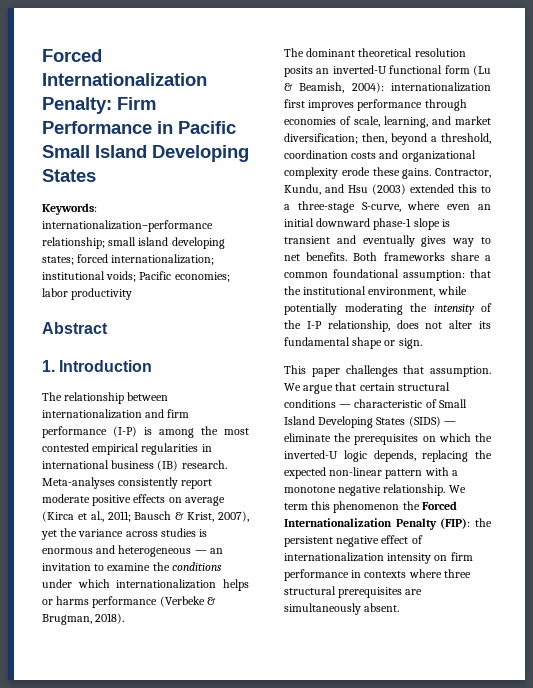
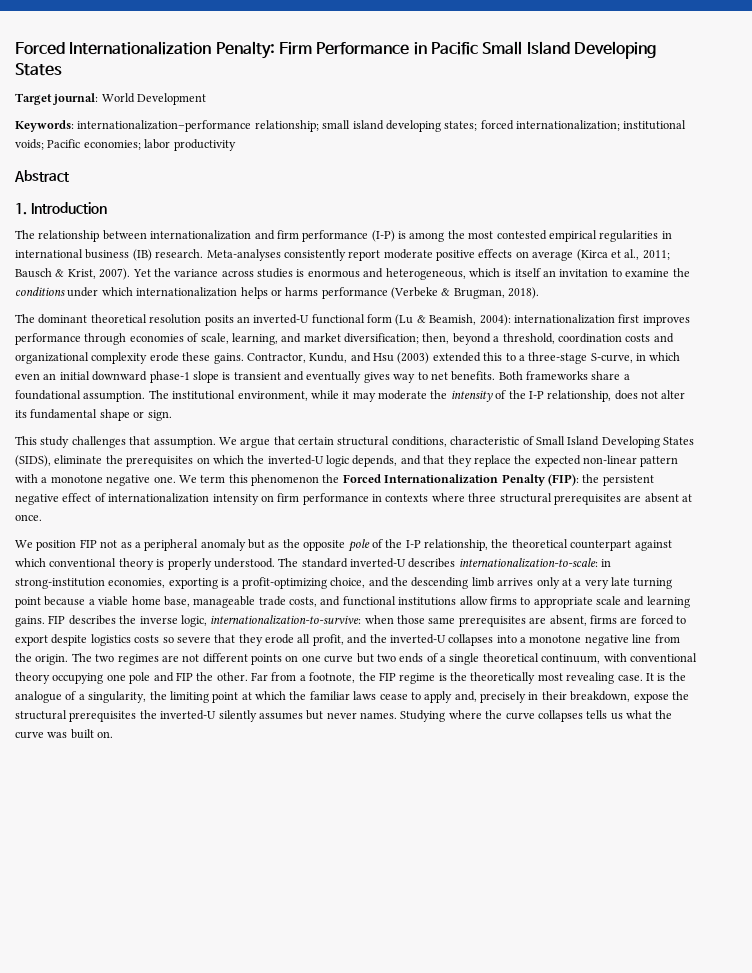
+ Target journal: World Development
- Meta-analyses consistently report moderate positive effects on average (Kirca et al., 2011; Bausch & Krist, 2007), yet the variance across studies is enormous and heterogeneous — an invitation to examine the conditions under which internationalization helps or harms performance (Verbeke & Brugman, 2018).
+ Meta-analyses consistently report moderate positive effects on average (Kirca et al., 2011; Bausch & Krist, 2007). Yet the variance across studies is enormous and heterogeneous, which is itself an invitation to examine the conditions under which internationalization helps or harms performance (Verbeke & Brugman, 2018).
- Contractor, Kundu, and Hsu (2003) extended this to a three-stage S-curve, where even an initial downward phase-1 slope is transient and eventually gives way to net benefits.
+ Contractor, Kundu, and Hsu (2003) extended this to a three-stage S-curve, in which even an initial downward phase-1 slope is transient and eventually gives way to net benefits.
- Both frameworks share a common foundational assumption: that the institutional environment, while potentially moderating the intensity of the I-P relationship, does not alter its fundamental shape or sign.
+ Both frameworks share a foundational assumption. The institutional environment, while it may moderate the intensity of the I-P relationship, does not alter its fundamental shape or sign.
- This paper challenges that assumption.
+ This study challenges that assumption.
- We argue that certain structural conditions — characteristic of Small Island Developing States (SIDS) — eliminate the prerequisites on which the inverted-U logic depends, replacing the expected non-linear pattern with a monotone negative relationship.
+ We argue that certain structural conditions, characteristic of Small Island Developing States (SIDS), eliminate the prerequisites on which the inverted-U logic depends, and that they replace the expected non-linear pattern with a monotone negative one.
- We term this phenomenon the Forced Internationalization Penalty (FIP): the persistent negative effect of internationalization intensity on firm performance in contexts where three structural prerequisites are simultaneously absent.
+ We term this phenomenon the Forced Internationalization Penalty (FIP): the persistent negative effect of internationalization intensity on firm performance in contexts where three structural prerequisites are absent at once.
+ We position FIP not as a peripheral anomaly but as the opposite pole of the I-P relationship, the theoretical counterpart against which conventional theory is properly understood. The standard inverted-U describes internationalization-to-scale: in strong-institution economies, exporting is a profit-optimizing choice, and the descending limb arrives only at a very late turning point because a viable home base, manageable trade costs, and functional institutions allow firms to appropriate scale and learning gains. FIP describes the inverse logic, internationalization-to-survive: when those same prerequisites are absent, firms are forced to export despite logistics costs so severe that they erode all profit, and the inverted-U collapses into a monotone negative line from the origin. The two regimes are not different points on one curve but two ends of a single theoretical continuum, with conventional theory occupying one pole and FIP the other. Far from a footnote, the FIP regime is the theoretically most revealing case. It is the analogue of a singularity, the limiting point at which the familiar laws cease to apply and, precisely in their breakdown, expose the structural prerequisites the inverted-U silently assumes but never names. Studying where the curve collapses tells us what the curve was built on.

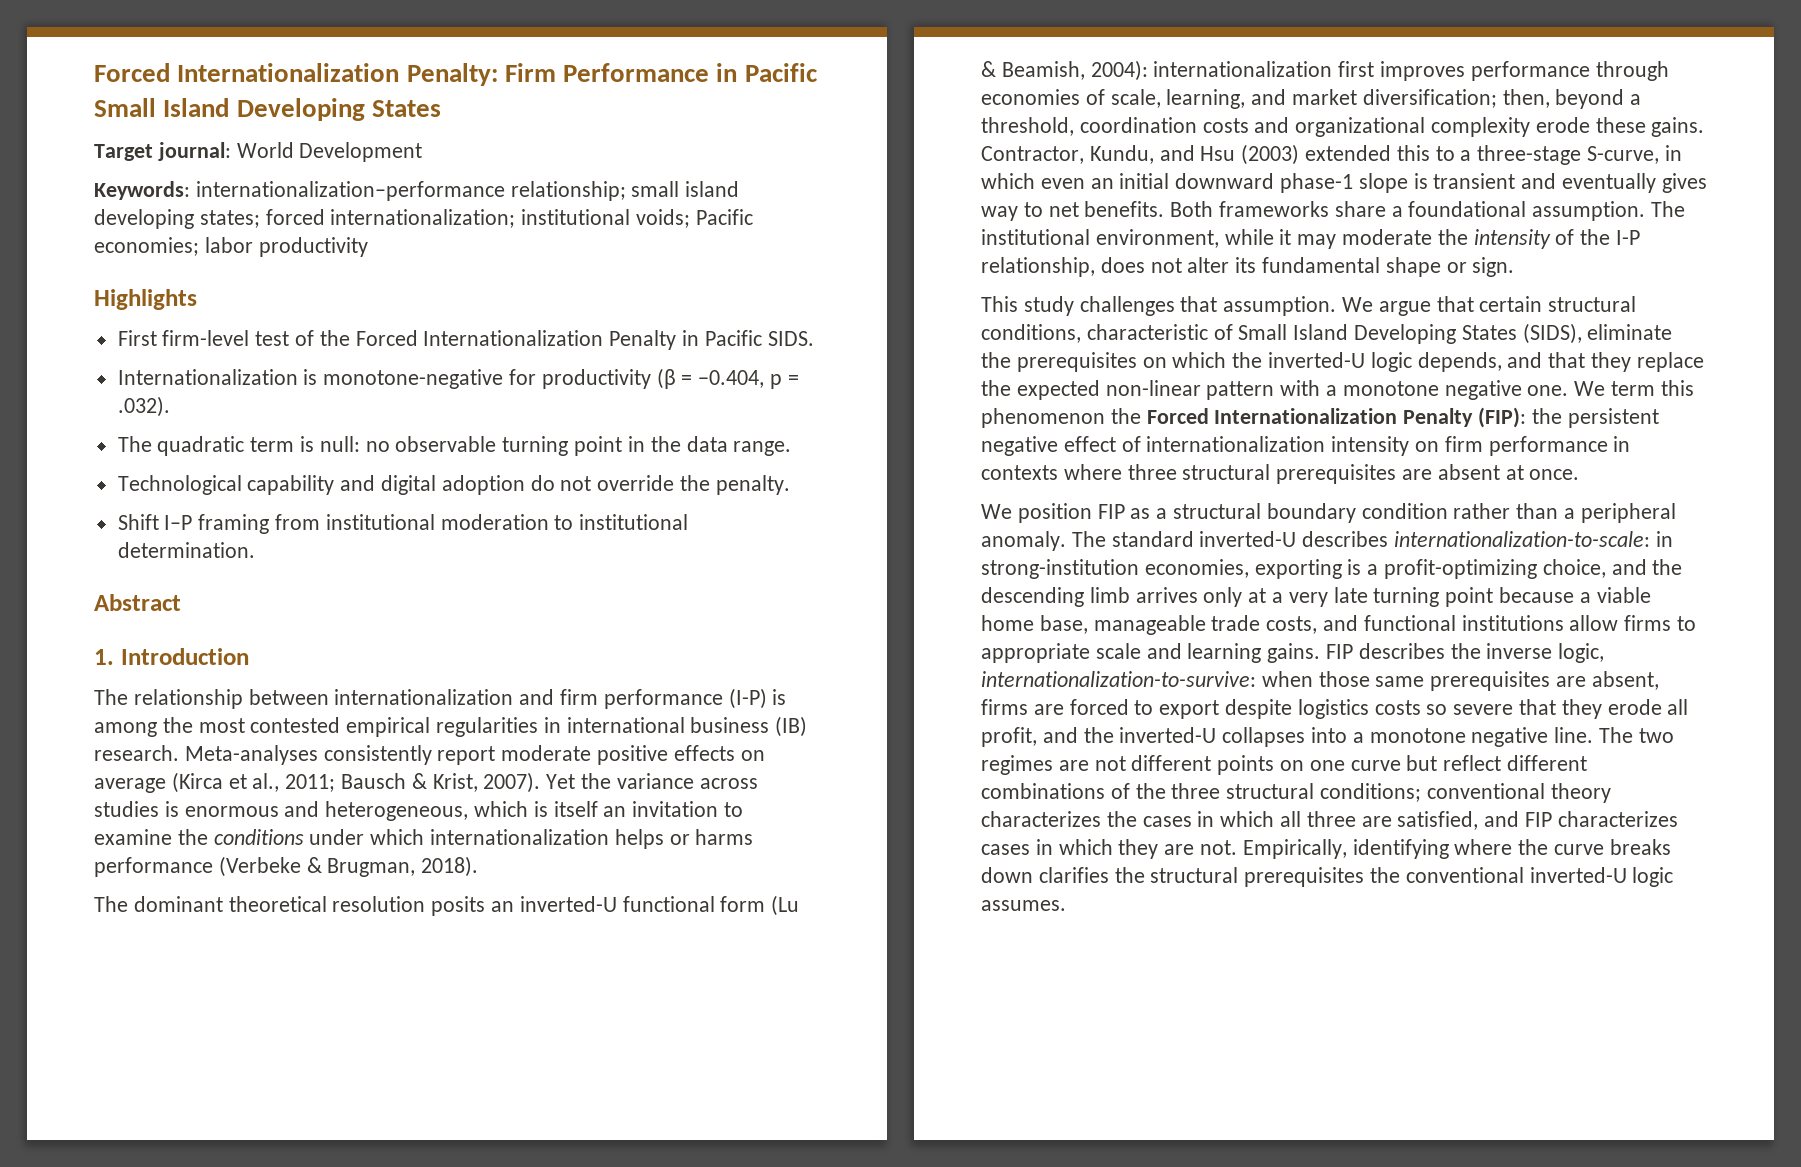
+ Highlights
+ First firm-level test of the Forced Internationalization Penalty in Pacific SIDS.
+ Internationalization is monotone-negative for productivity (β = −0.404, p = .032).
+ The quadratic term is null: no observable turning point in the data range.
+ Technological capability and digital adoption do not override the penalty.
+ Shift I–P framing from institutional moderation to institutional determination.
- We position FIP not as a peripheral anomaly but as the opposite pole of the I-P relationship, the theoretical counterpart against which conventional theory is properly understood.
+ We position FIP as a structural boundary condition rather than a peripheral anomaly.
- FIP describes the inverse logic, internationalization-to-survive: when those same prerequisites are absent, firms are forced to export despite logistics costs so severe that they erode all profit, and the inverted-U collapses into a monotone negative line from the origin.
+ FIP describes the inverse logic, internationalization-to-survive: when those same prerequisites are absent, firms are forced to export despite logistics costs so severe that they erode all profit, and the inverted-U collapses into a monotone negative line.
- The two regimes are not different points on one curve but two ends of a single theoretical continuum, with conventional theory occupying one pole and FIP the other. Far from a footnote, the FIP regime is the theoretically most revealing case. It is the analogue of a singularity, the limiting point at which the familiar laws cease to apply and, precisely in their breakdown, expose the structural prerequisites the inverted-U silently assumes but never names. Studying where the curve collapses tells us what the curve was built on.
+ The two regimes are not different points on one curve but reflect different combinations of the three structural conditions; conventional theory characterizes the cases in which all three are satisfied, and FIP characterizes cases in which they are not. Empirically, identifying where the curve breaks down clarifies the structural prerequisites the conventional inverted-U logic assumes.

